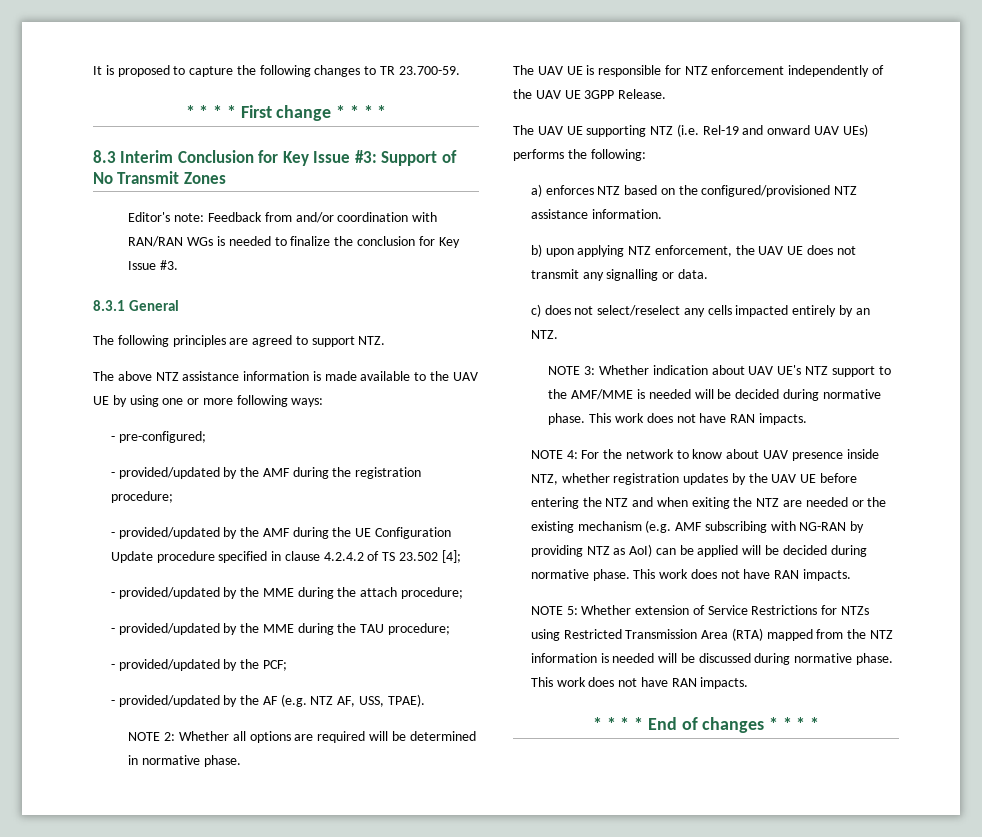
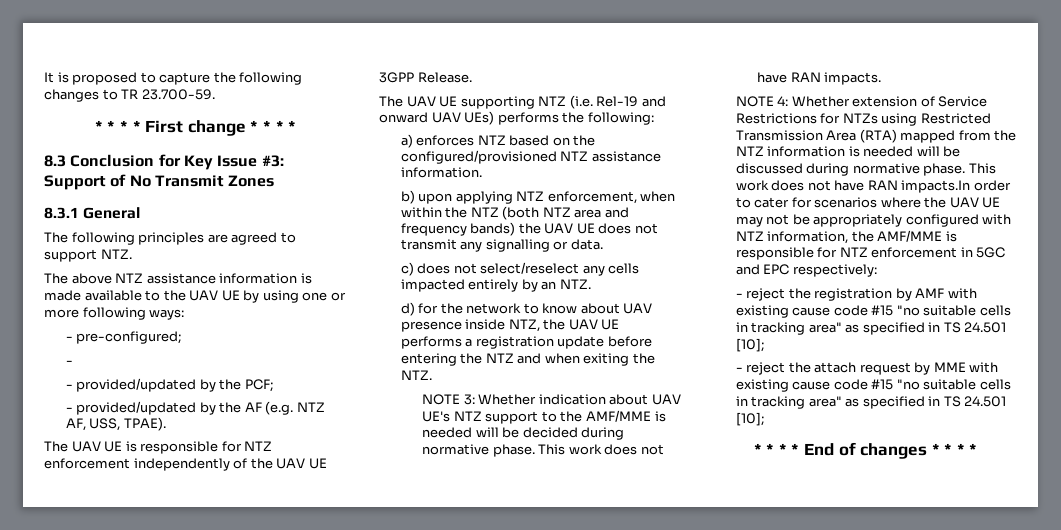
- 8.3 Interim Conclusion for Key Issue #3: Support of No Transmit Zones
+ 8.3 Conclusion for Key Issue #3: Support of No Transmit Zones
- Editor's note: Feedback from and/or coordination with RAN/RAN WGs is needed to finalize the conclusion for Key Issue #3.
  - pre-configured;
- - provided/updated by the AMF during the registration procedure;
- - provided/updated by the AMF during the UE Configuration Update procedure specified in clause 4.2.4.2 of TS 23.502 [4];
- - provided/updated by the MME during the attach procedure;
- - provided/updated by the MME during the TAU procedure;
+ -
- NOTE 2: Whether all options are required will be determined in normative phase.
- b) upon applying NTZ enforcement, the UAV UE does not transmit any signalling or data.
+ b) upon applying NTZ enforcement, when within the NTZ (both NTZ area and frequency bands) the UAV UE does not transmit any signalling or data.
+ d) for the network to know about UAV presence inside NTZ, the UAV UE performs a registration update before entering the NTZ and when exiting the NTZ.
- NOTE 4: For the network to know about UAV presence inside NTZ, whether registration updates by the UAV UE before entering the NTZ and when exiting the NTZ are needed or the existing mechanism (e.g. AMF subscribing with NG-RAN by providing NTZ as AoI) can be applied will be decided during normative phase. This work does not have RAN impacts.
- NOTE 5: Whether extension of Service Restrictions for NTZs using Restricted Transmission Area (RTA) mapped from the NTZ information is needed will be discussed during normative phase. This work does not have RAN impacts.
+ NOTE 4: Whether extension of Service Restrictions for NTZs using Restricted Transmission Area (RTA) mapped from the NTZ information is needed will be discussed during normative phase. This work does not have RAN impacts.In order to cater for scenarios where the UAV UE may not be appropriately configured with NTZ information, the AMF/MME is responsible for NTZ enforcement in 5GC and EPC respectively:
+ - reject the registration by AMF with existing cause code #15 "no suitable cells in tracking area" as specified in TS 24.501 [10];
+ - reject the attach request by MME with existing cause code #15 "no suitable cells in tracking area" as specified in TS 24.501 [10];

